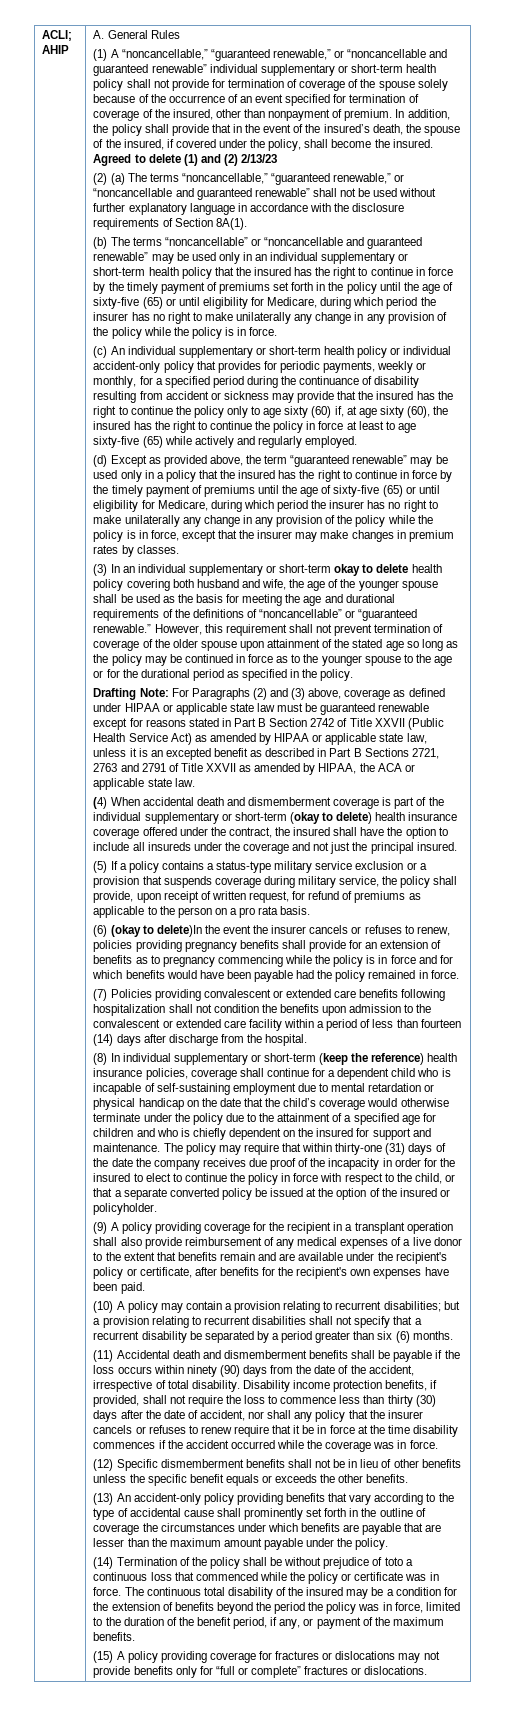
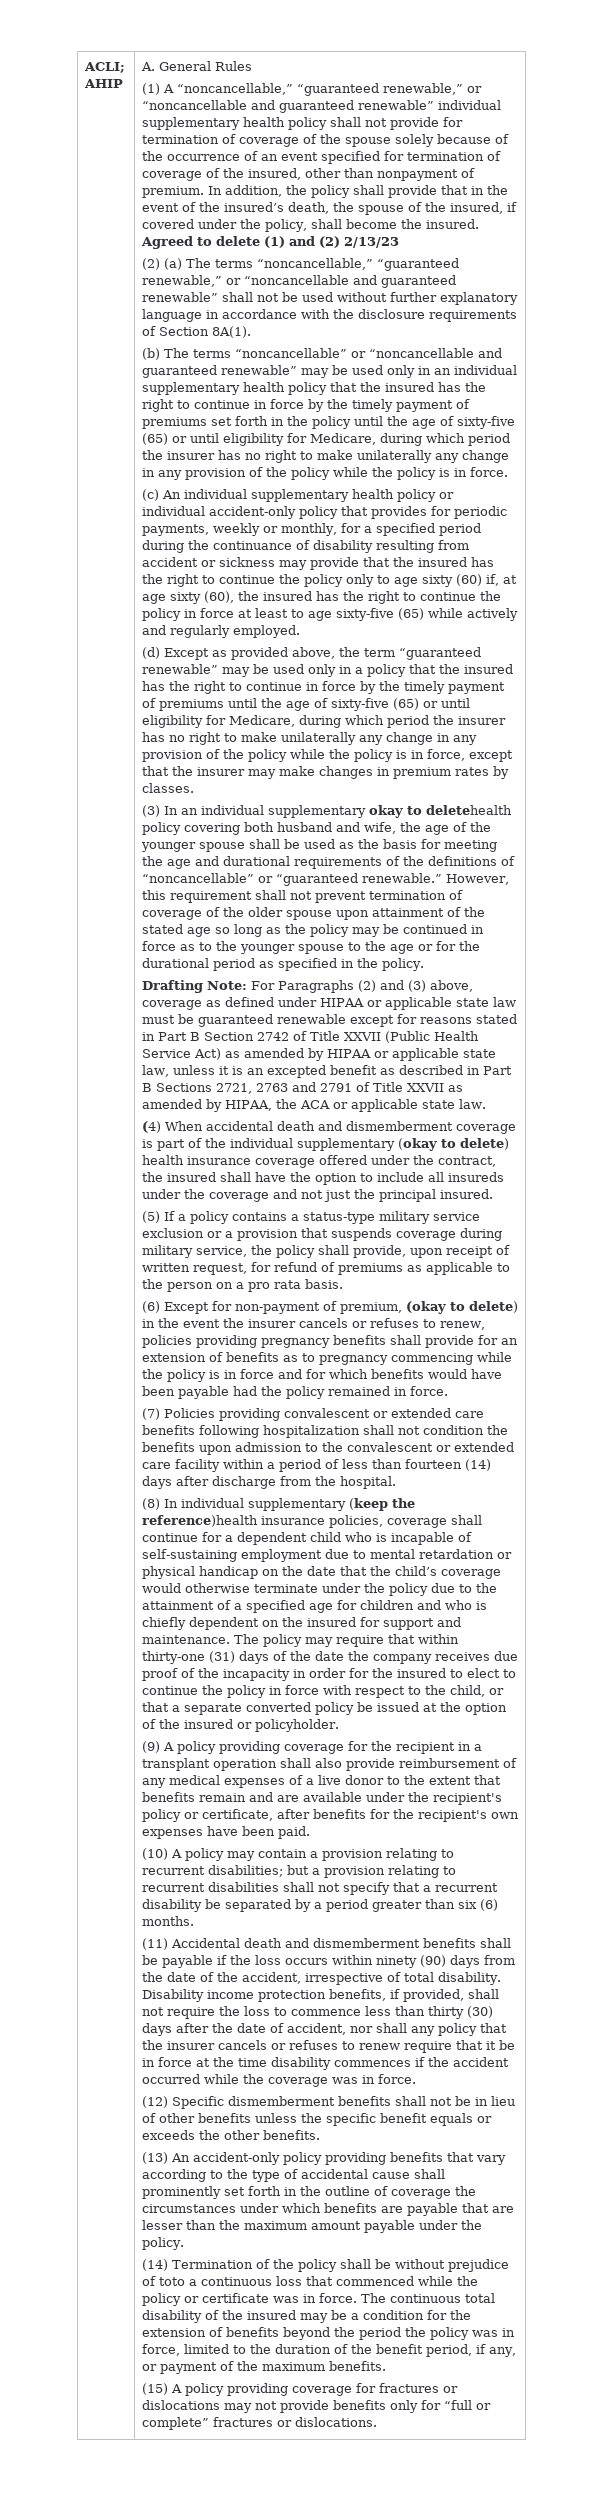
- (1) A “noncancellable,” “guaranteed renewable,” or “noncancellable and guaranteed renewable” individual supplementary or short-term health policy shall not provide for termination of coverage of the spouse solely because of the occurrence of an event specified for termination of coverage of the insured, other than nonpayment of premium.
+ (1) A “noncancellable,” “guaranteed renewable,” or “noncancellable and guaranteed renewable” individual supplementary health policy shall not provide for termination of coverage of the spouse solely because of the occurrence of an event specified for termination of coverage of the insured, other than nonpayment of premium.
- (b) The terms “noncancellable” or “noncancellable and guaranteed renewable” may be used only in an individual supplementary or short-term health policy that the insured has the right to continue in force by the timely payment of premiums set forth in the policy until the age of sixty-five (65) or until eligibility for Medicare, during which period the insurer has no right to make unilaterally any change in any provision of the policy while the policy is in force.
+ (b) The terms “noncancellable” or “noncancellable and guaranteed renewable” may be used only in an individual supplementary health policy that the insured has the right to continue in force by the timely payment of premiums set forth in the policy until the age of sixty-five (65) or until eligibility for Medicare, during which period the insurer has no right to make unilaterally any change in any provision of the policy while the policy is in force.
- (c) An individual supplementary or short-term health policy or individual accident-only policy that provides for periodic payments, weekly or monthly, for a specified period during the continuance of disability resulting from accident or sickness may provide that the insured has the right to continue the policy only to age sixty (60) if, at age sixty (60), the insured has the right to continue the policy in force at least to age sixty-five (65) while actively and regularly employed.
+ (c) An individual supplementary health policy or individual accident-only policy that provides for periodic payments, weekly or monthly, for a specified period during the continuance of disability resulting from accident or sickness may provide that the insured has the right to continue the policy only to age sixty (60) if, at age sixty (60), the insured has the right to continue the policy in force at least to age sixty-five (65) while actively and regularly employed.
- (3) In an individual supplementary or short-term okay to delete health policy covering both husband and wife, the age of the younger spouse shall be used as the basis for meeting the age and durational requirements of the definitions of “noncancellable” or “guaranteed renewable.”
+ (3) In an individual supplementary okay to deletehealth policy covering both husband and wife, the age of the younger spouse shall be used as the basis for meeting the age and durational requirements of the definitions of “noncancellable” or “guaranteed renewable.”
- (4) When accidental death and dismemberment coverage is part of the individual supplementary or short-term (okay to delete) health insurance coverage offered under the contract, the insured shall have the option to include all insureds under the coverage and not just the principal insured.
+ (4) When accidental death and dismemberment coverage is part of the individual supplementary (okay to delete) health insurance coverage offered under the contract, the insured shall have the option to include all insureds under the coverage and not just the principal insured.
- (6) (okay to delete)In the event the insurer cancels or refuses to renew, policies providing pregnancy benefits shall provide for an extension of benefits as to pregnancy commencing while the policy is in force and for which benefits would have been payable had the policy remained in force.
+ (6) Except for non-payment of premium, (okay to delete) in the event the insurer cancels or refuses to renew, policies providing pregnancy benefits shall provide for an extension of benefits as to pregnancy commencing while the policy is in force and for which benefits would have been payable had the policy remained in force.
- (8) In individual supplementary or short-term (keep the reference) health insurance policies, coverage shall continue for a dependent child who is incapable of self-sustaining employment due to mental retardation or physical handicap on the date that the child’s coverage would otherwise terminate under the policy due to the attainment of a specified age for children and who is chiefly dependent on the insured for support and maintenance.
+ (8) In individual supplementary (keep the reference)health insurance policies, coverage shall continue for a dependent child who is incapable of self-sustaining employment due to mental retardation or physical handicap on the date that the child’s coverage would otherwise terminate under the policy due to the attainment of a specified age for children and who is chiefly dependent on the insured for support and maintenance.

